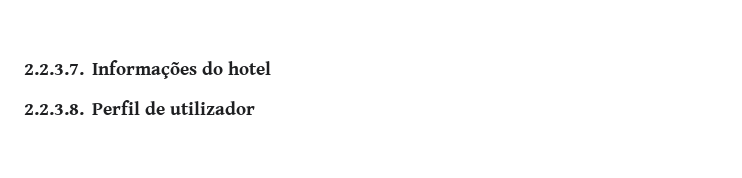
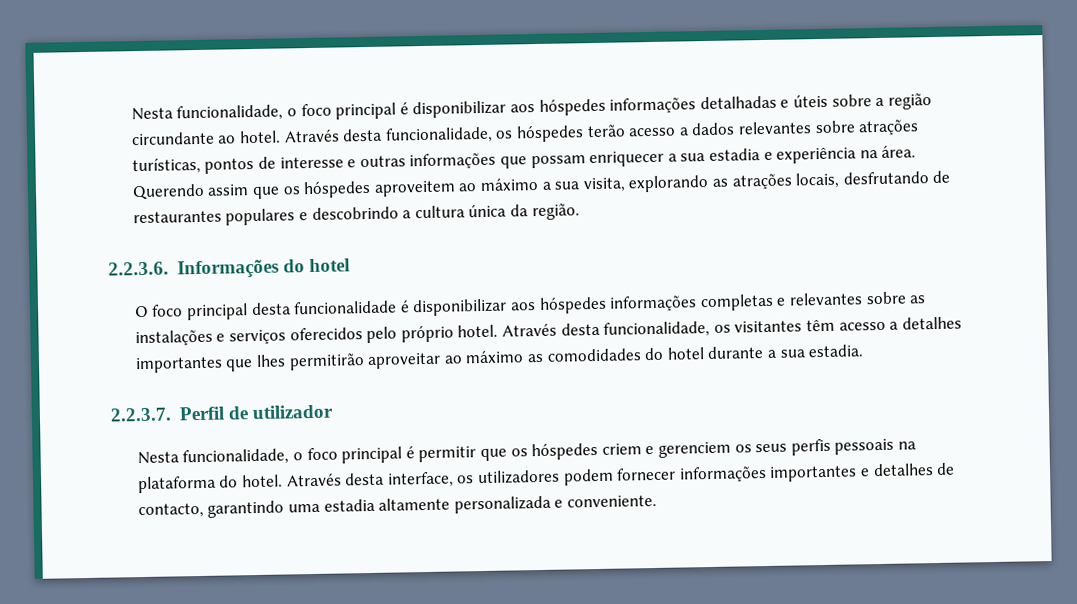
- 2.2.3.7. Informações do hotel
- 2.2.3.8. Perfil de utilizador
+ Nesta funcionalidade, o foco principal é disponibilizar aos hóspedes informações detalhadas e úteis sobre a região circundante ao hotel. Através desta funcionalidade, os hóspedes terão acesso a dados relevantes sobre atrações turísticas, pontos de interesse e outras informações que possam enriquecer a sua estadia e experiência na área. Querendo assim que os hóspedes aproveitem ao máximo a sua visita, explorando as atrações locais, desfrutando de restaurantes populares e descobrindo a cultura única da região.
+ 2.2.3.6. Informações do hotel
+ O foco principal desta funcionalidade é disponibilizar aos hóspedes informações completas e relevantes sobre as instalações e serviços oferecidos pelo próprio hotel. Através desta funcionalidade, os visitantes têm acesso a detalhes importantes que lhes permitirão aproveitar ao máximo as comodidades do hotel durante a sua estadia.
+ 2.2.3.7. Perfil de utilizador
+ Nesta funcionalidade, o foco principal é permitir que os hóspedes criem e gerenciem os seus perfis pessoais na plataforma do hotel. Através desta interface, os utilizadores podem fornecer informações importantes e detalhes de contacto, garantindo uma estadia altamente personalizada e conveniente.

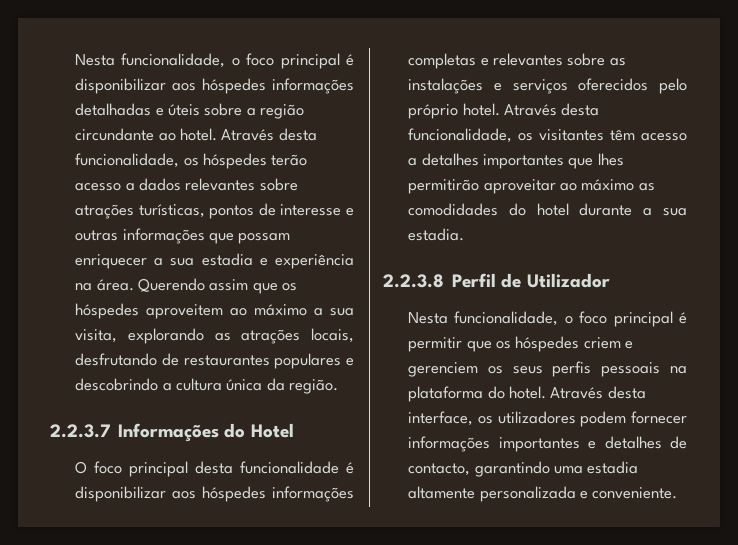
- 2.2.3.6. Informações do hotel
+ 2.2.3.7 Informações do Hotel
- 2.2.3.7. Perfil de utilizador
+ 2.2.3.8 Perfil de Utilizador

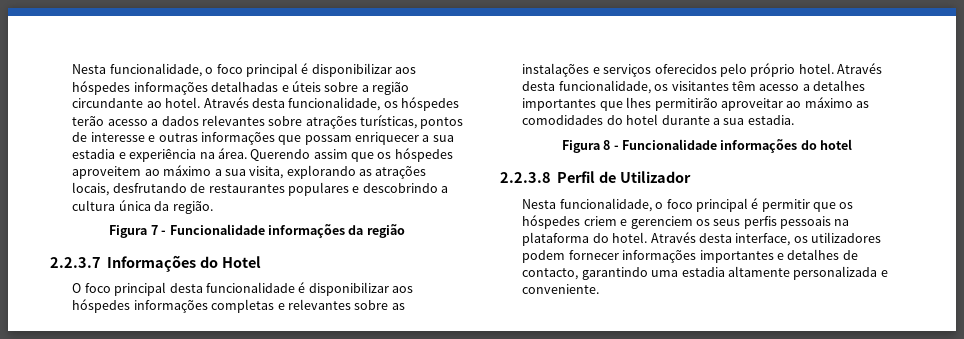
+ Figura 7 - Funcionalidade informações da região
+ Figura 8 - Funcionalidade informações do hotel

